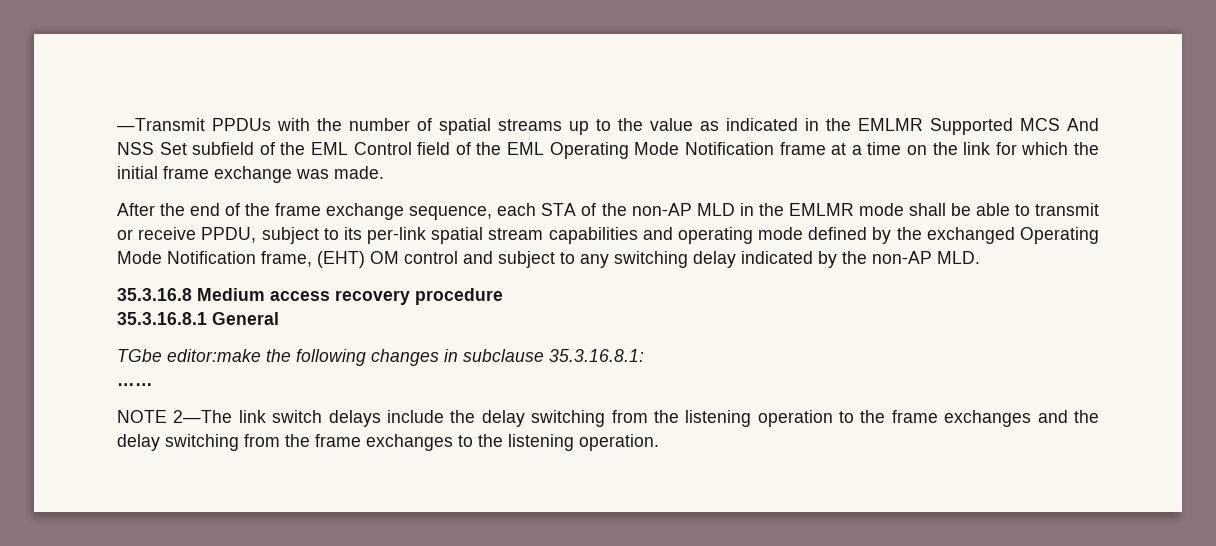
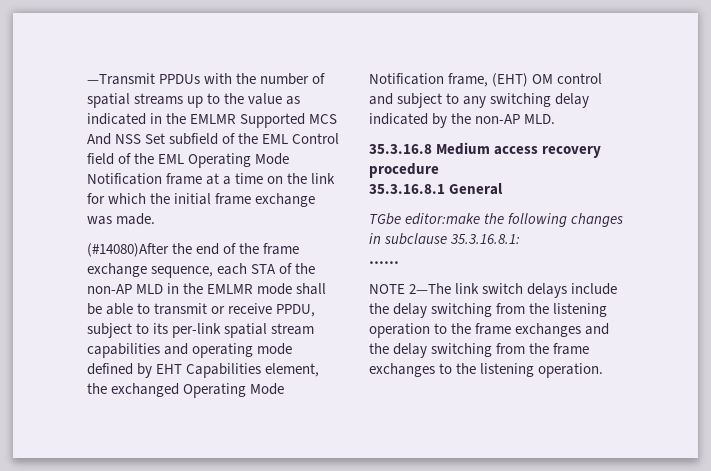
- After the end of the frame exchange sequence, each STA of the non-AP MLD in the EMLMR mode shall be able to transmit or receive PPDU, subject to its per-link spatial stream capabilities and operating mode defined by the exchanged Operating Mode Notification frame, (EHT) OM control and subject to any switching delay indicated by the non-AP MLD.
+ (#14080)After the end of the frame exchange sequence, each STA of the non-AP MLD in the EMLMR mode shall be able to transmit or receive PPDU, subject to its per-link spatial stream capabilities and operating mode defined by EHT Capabilities element, the exchanged Operating Mode Notification frame, (EHT) OM control and subject to any switching delay indicated by the non-AP MLD.

